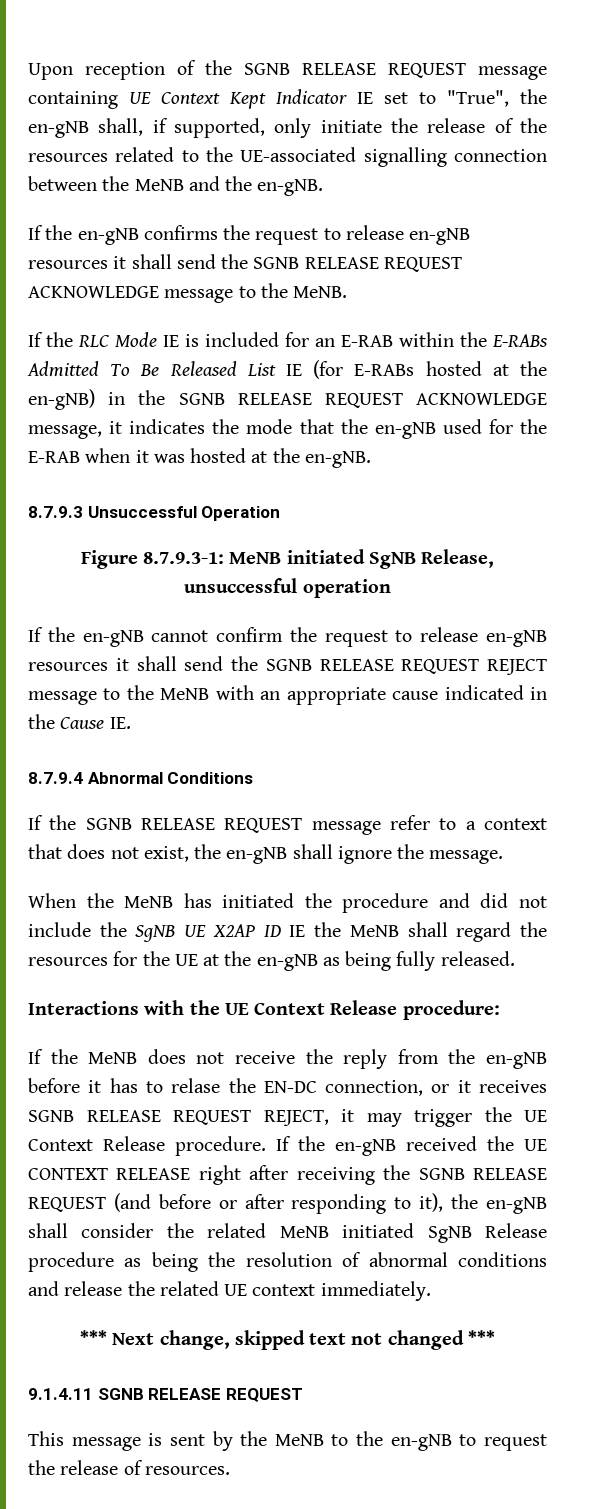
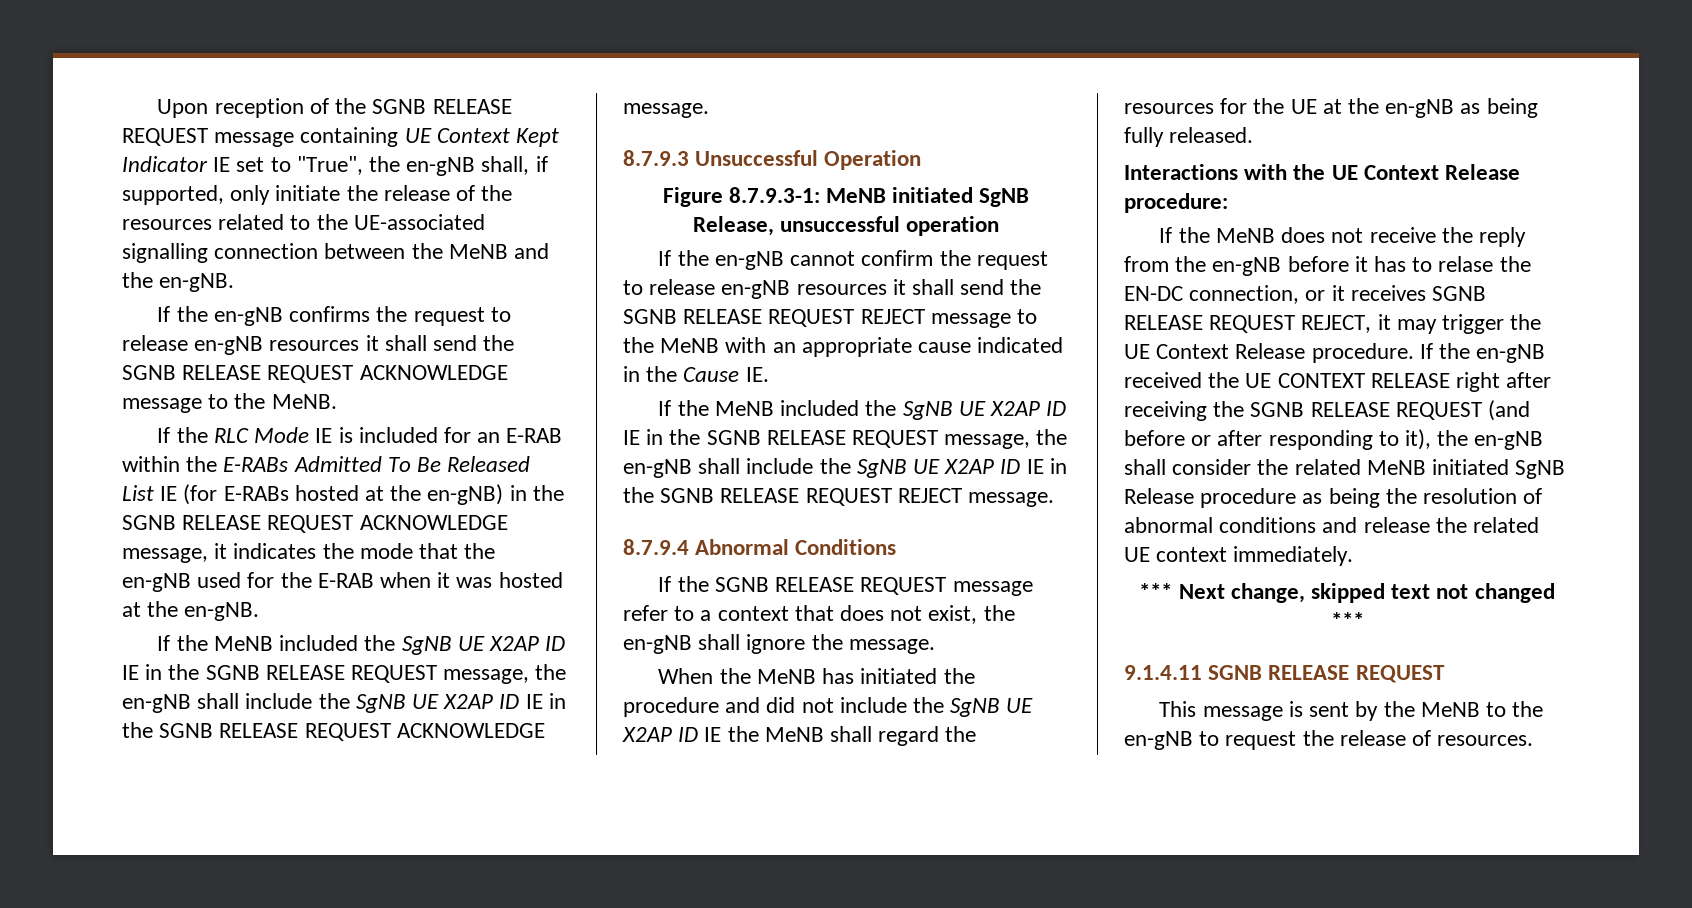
+ If the MeNB included the SgNB UE X2AP ID IE in the SGNB RELEASE REQUEST message, the en-gNB shall include the SgNB UE X2AP ID IE in the SGNB RELEASE REQUEST ACKNOWLEDGE message.
+ If the MeNB included the SgNB UE X2AP ID IE in the SGNB RELEASE REQUEST message, the en-gNB shall include the SgNB UE X2AP ID IE in the SGNB RELEASE REQUEST REJECT message.

